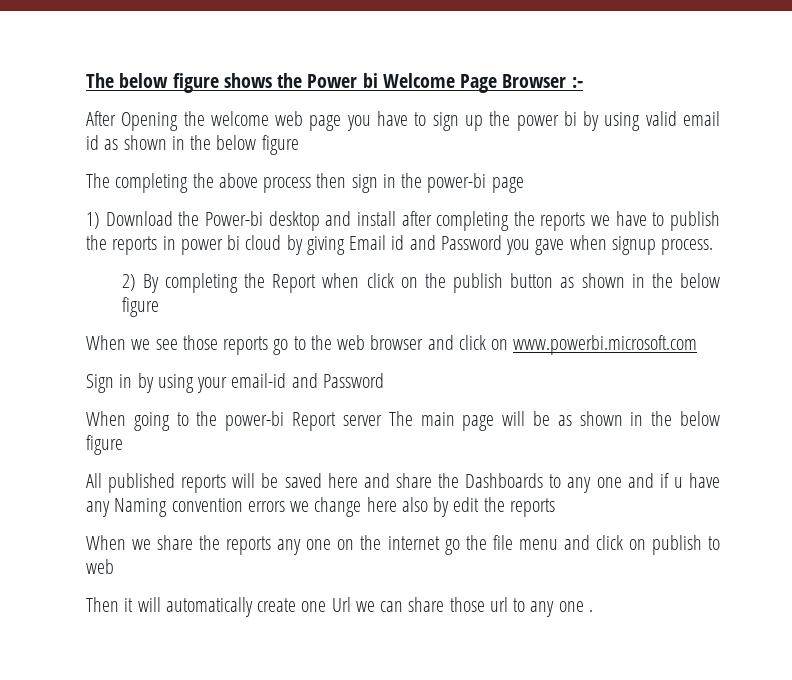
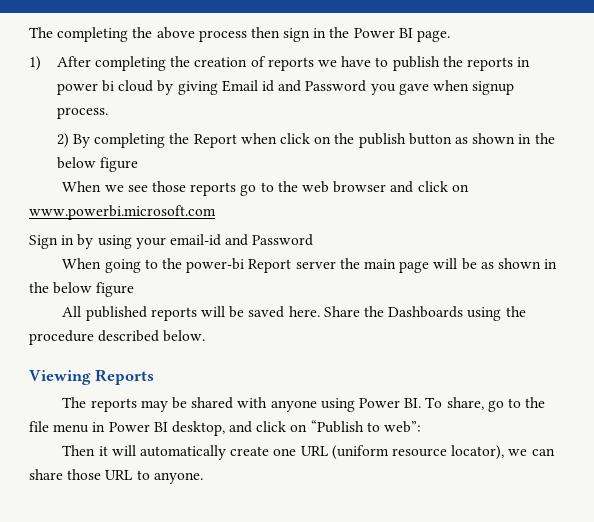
- The below figure shows the Power bi Welcome Page Browser :-
- After Opening the welcome web page you have to sign up the power bi by using valid email id as shown in the below figure
- The completing the above process then sign in the power-bi page
- 1) Download the Power-bi desktop and install after completing the reports we have to publish the reports in power bi cloud by giving Email id and Password you gave when signup process.
+ The completing the above process then sign in the Power BI page.
+ 1) After completing the creation of reports we have to publish the reports in power bi cloud by giving Email id and Password you gave when signup process.
- When going to the power-bi Report server The main page will be as shown in the below figure
+ When going to the power-bi Report server the main page will be as shown in the below figure
- All published reports will be saved here and share the Dashboards to any one and if u have any Naming convention errors we change here also by edit the reports
- When we share the reports any one on the internet go the file menu and click on publish to web
+ All published reports will be saved here. Share the Dashboards using the procedure described below.
+ Viewing Reports
+ The reports may be shared with anyone using Power BI. To share, go to the file menu in Power BI desktop, and click on “Publish to web”:
- Then it will automatically create one Url we can share those url to any one .
+ Then it will automatically create one URL (uniform resource locator), we can share those URL to anyone.

